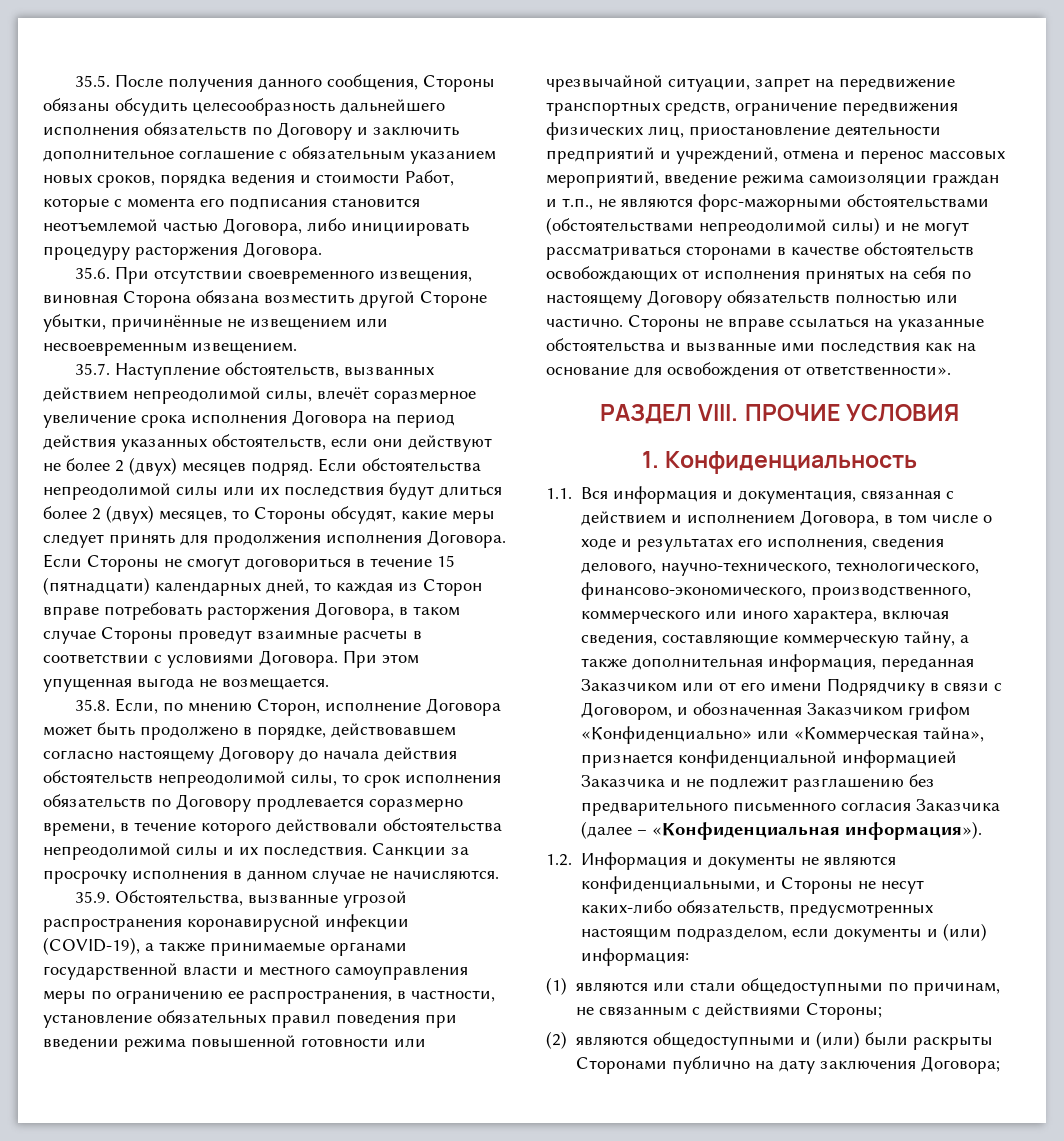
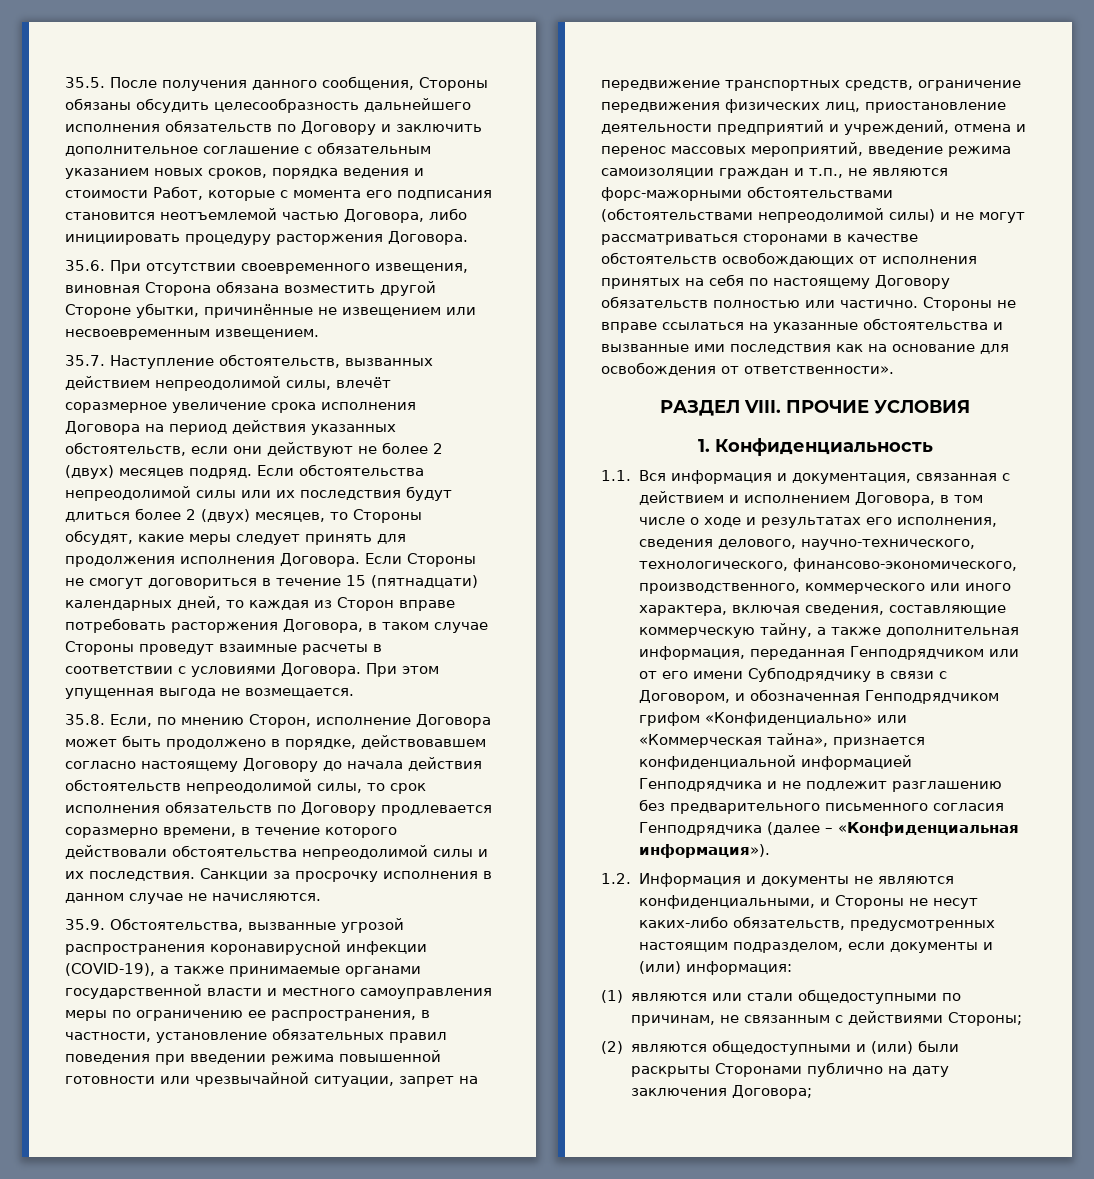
- 1.1. Вся информация и документация, связанная с действием и исполнением Договора, в том числе о ходе и результатах его исполнения, сведения делового, научно-технического, технологического, финансово-экономического, производственного, коммерческого или иного характера, включая сведения, составляющие коммерческую тайну, а также дополнительная информация, переданная Заказчиком или от его имени Подрядчику в связи с Договором, и обозначенная Заказчиком грифом «Конфиденциально» или «Коммерческая тайна», признается конфиденциальной информацией Заказчика и не подлежит разглашению без предварительного письменного согласия Заказчика (далее – «Конфиденциальная информация»).
+ 1.1. Вся информация и документация, связанная с действием и исполнением Договора, в том числе о ходе и результатах его исполнения, сведения делового, научно-технического, технологического, финансово-экономического, производственного, коммерческого или иного характера, включая сведения, составляющие коммерческую тайну, а также дополнительная информация, переданная Генподрядчиком или от его имени Субподрядчику в связи с Договором, и обозначенная Генподрядчиком грифом «Конфиденциально» или «Коммерческая тайна», признается конфиденциальной информацией Генподрядчика и не подлежит разглашению без предварительного письменного согласия Генподрядчика (далее – «Конфиденциальная информация»).

